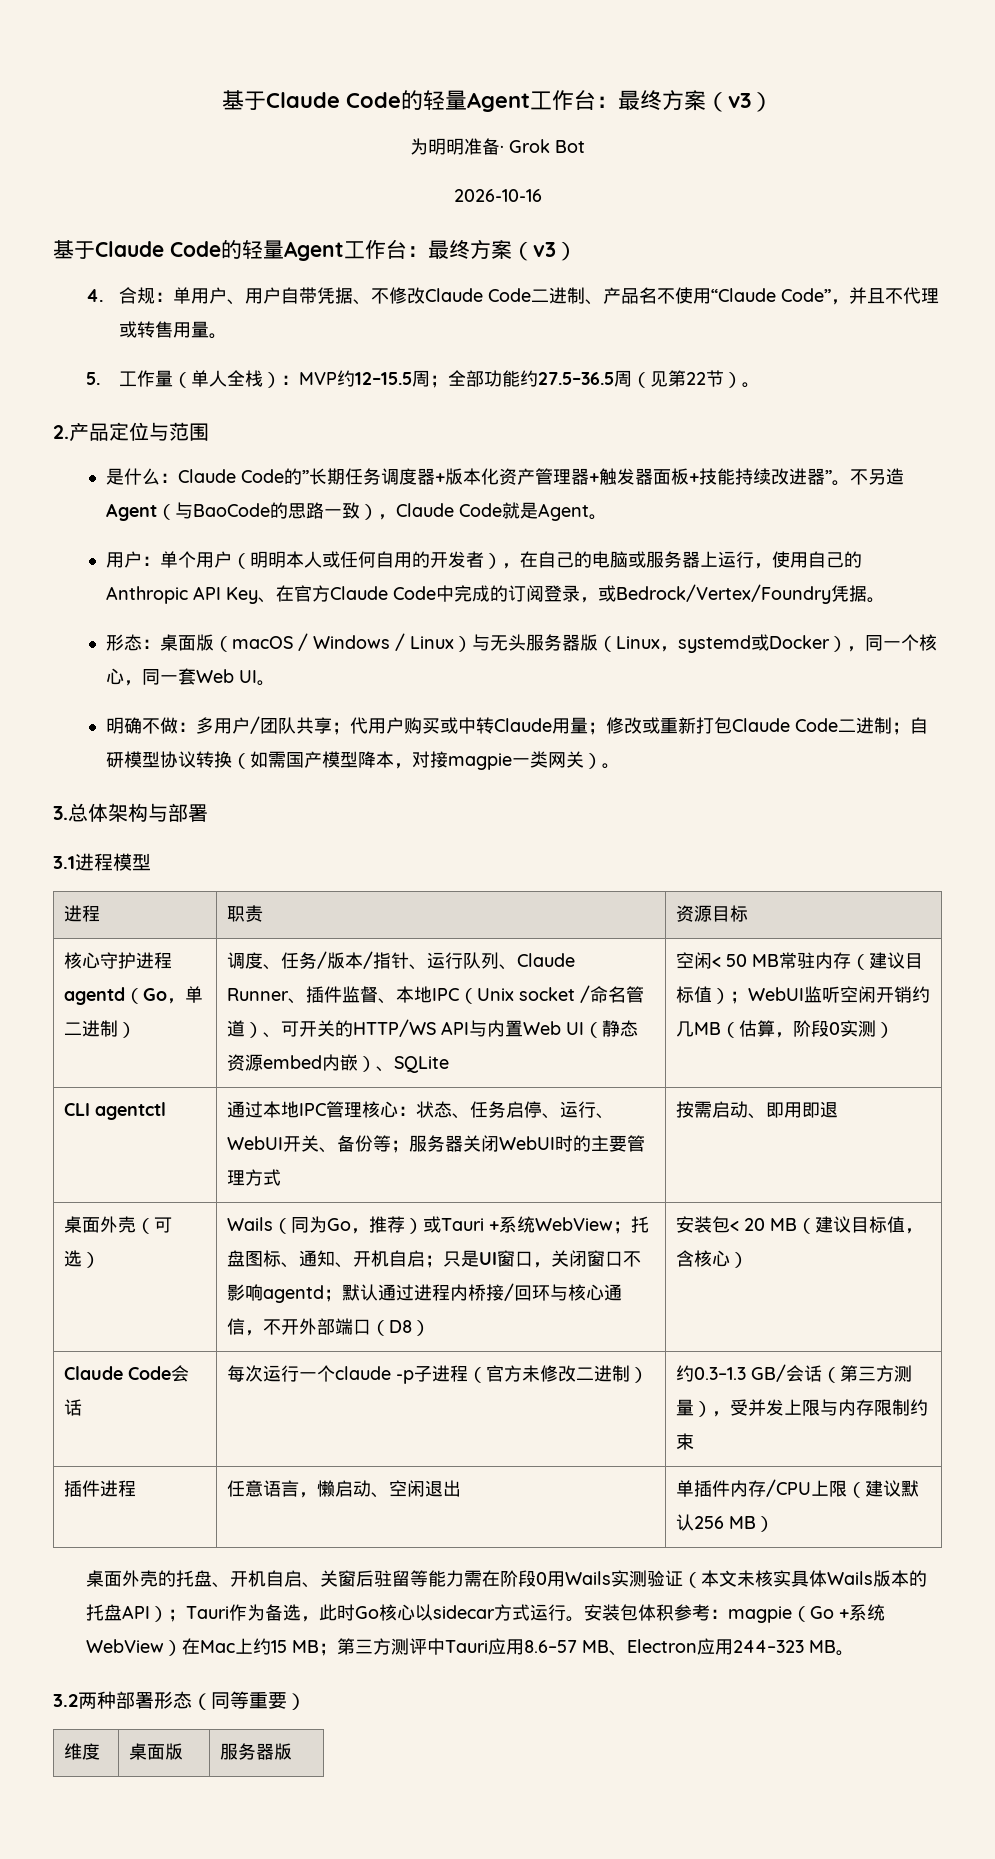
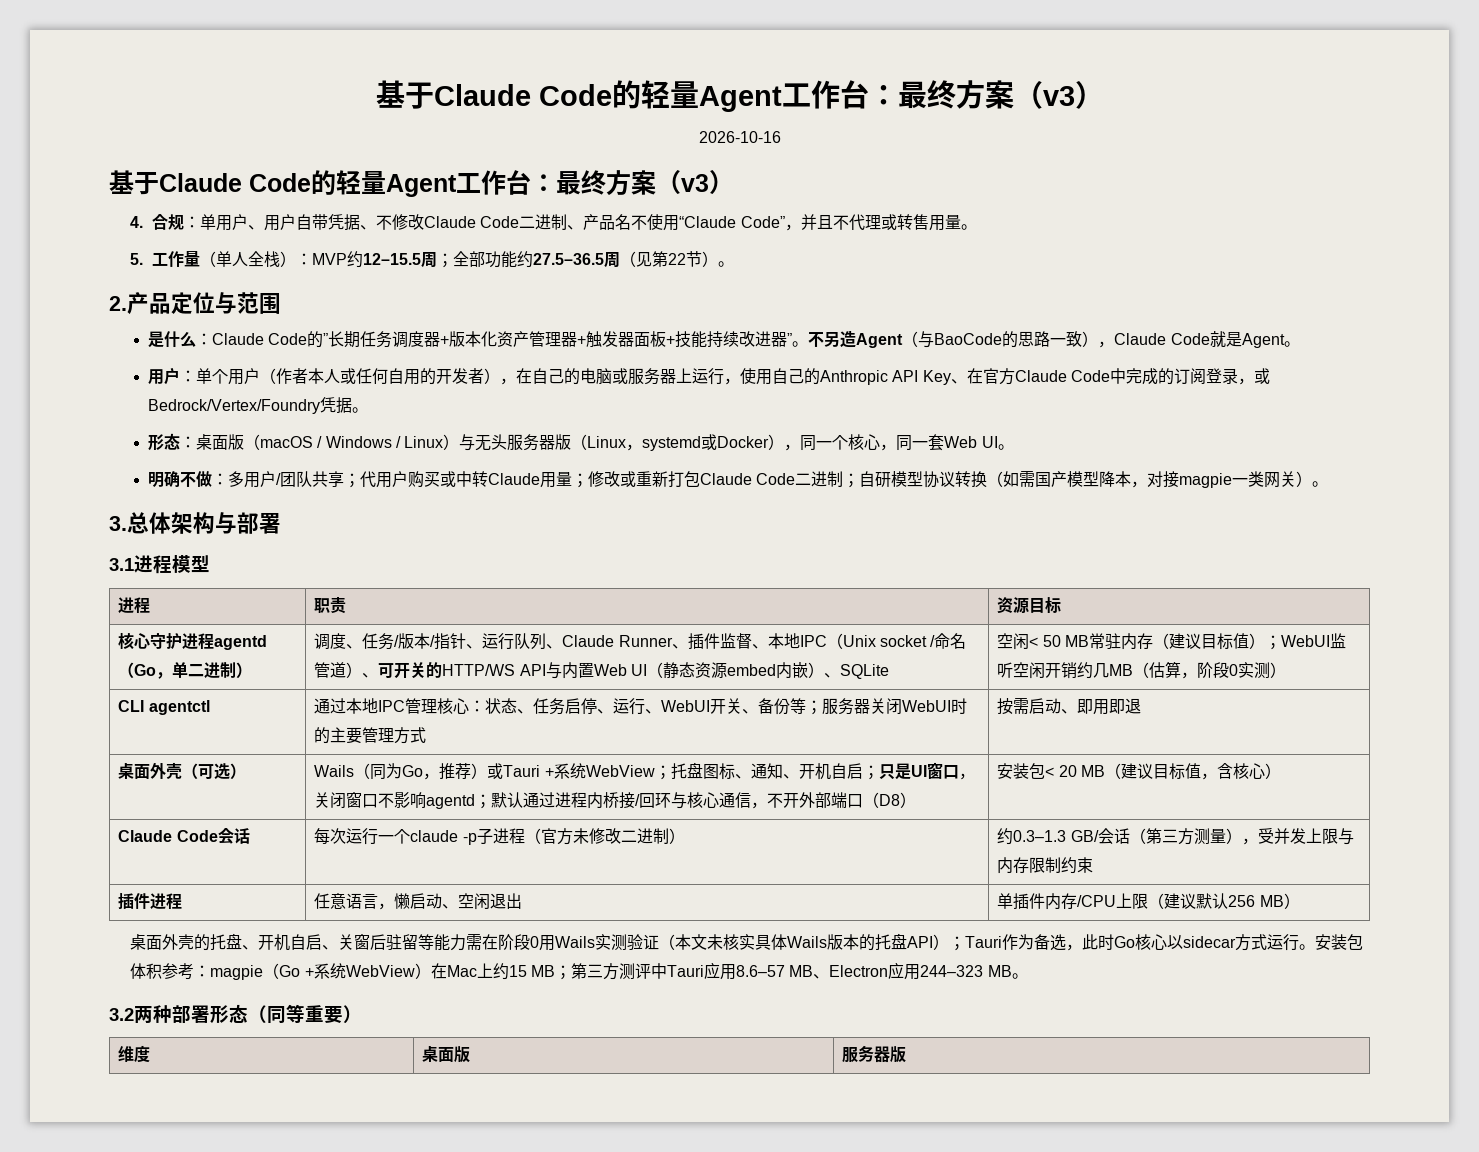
- 为明明准备· Grok Bot
- 用户：单个用户（明明本人或任何自用的开发者），在自己的电脑或服务器上运行，使用自己的Anthropic API Key、在官方Claude Code中完成的订阅登录，或Bedrock/Vertex/Foundry凭据。
+ 用户：单个用户（作者本人或任何自用的开发者），在自己的电脑或服务器上运行，使用自己的Anthropic API Key、在官方Claude Code中完成的订阅登录，或Bedrock/Vertex/Foundry凭据。

